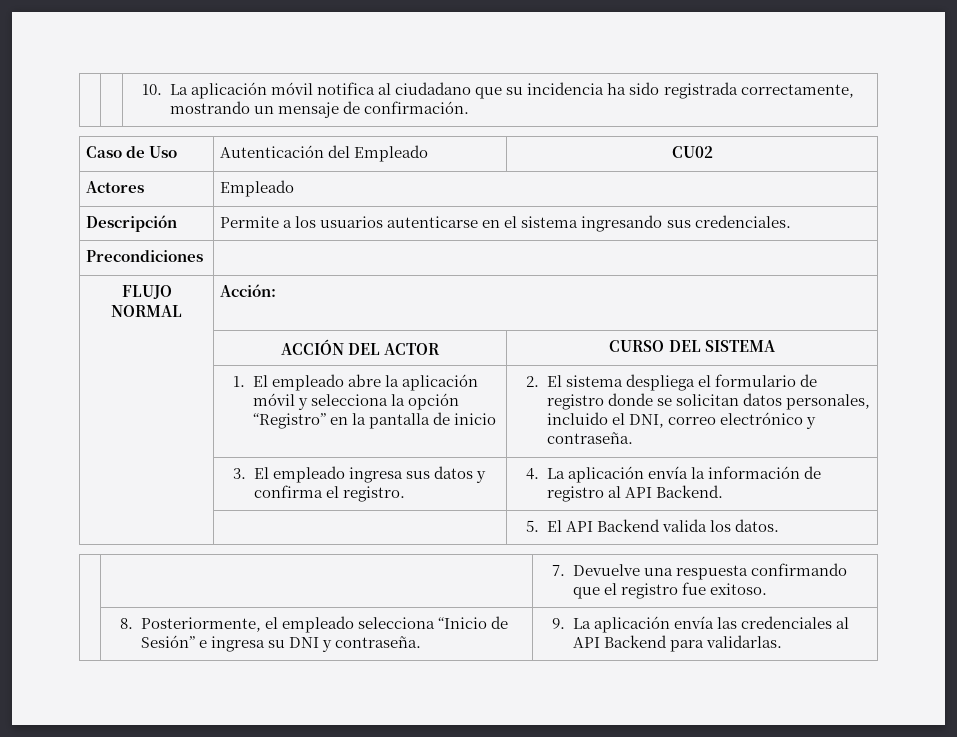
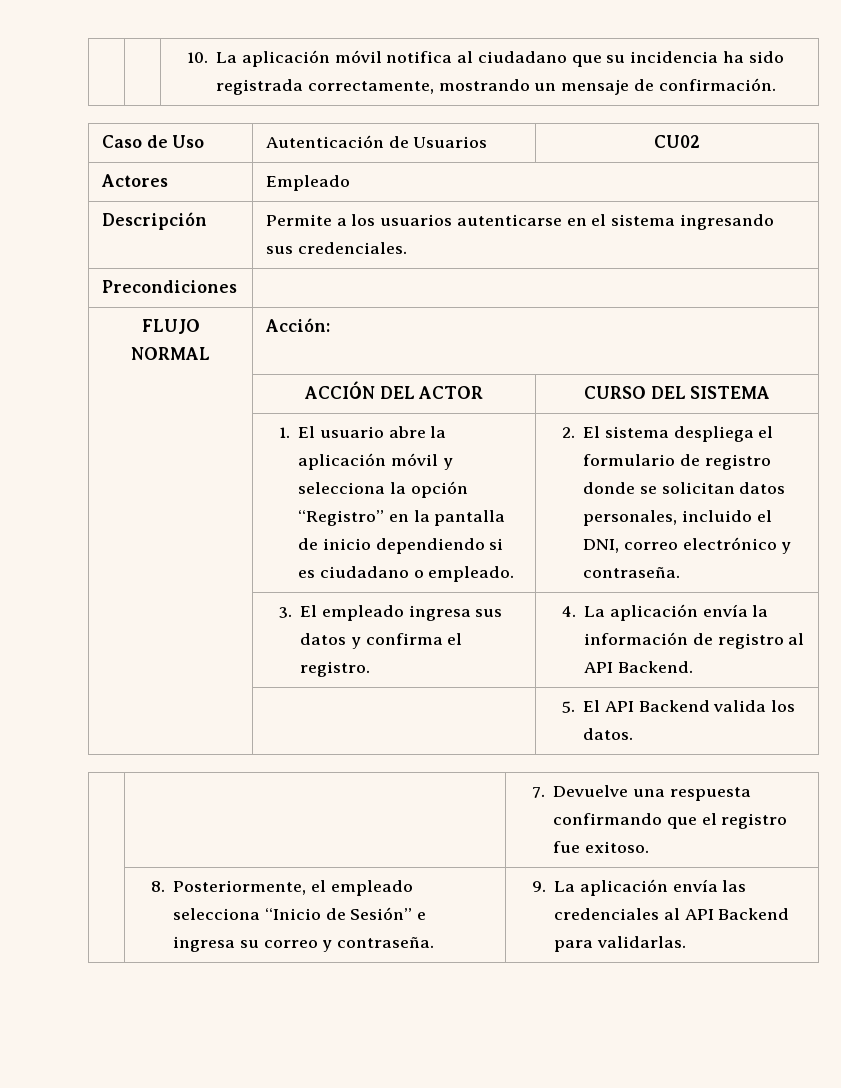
- Caso de Uso | Autenticación del Empleado | CU02
+ Caso de Uso | Autenticación de Usuarios | CU02
- 1. El empleado abre la aplicación móvil y selecciona la opción “Registro” en la pantalla de inicio
+ 1. El usuario abre la aplicación móvil y selecciona la opción “Registro” en la pantalla de inicio dependiendo si es ciudadano o empleado.
- | 8. Posteriormente, el empleado selecciona “Inicio de Sesión” e ingresa su DNI y contraseña. | 9. La aplicación envía las credenciales al API Backend para validarlas.
+ | 8. Posteriormente, el empleado selecciona “Inicio de Sesión” e ingresa su correo y contraseña. | 9. La aplicación envía las credenciales al API Backend para validarlas.

